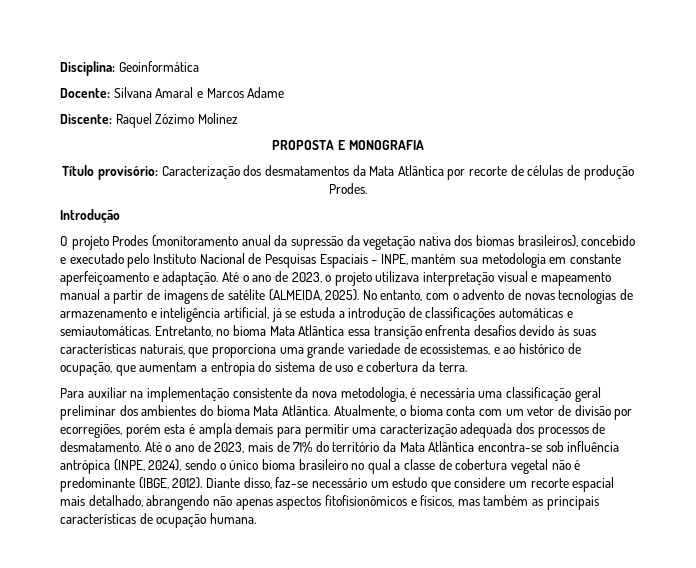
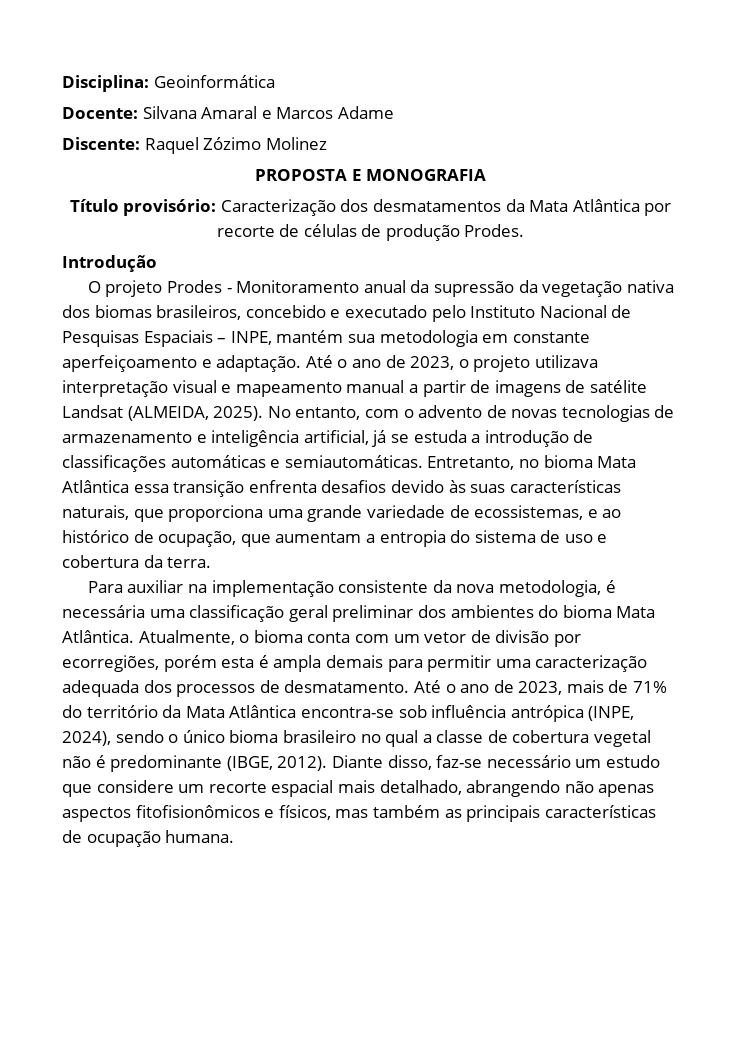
- O projeto Prodes (monitoramento anual da supressão da vegetação nativa dos biomas brasileiros), concebido e executado pelo Instituto Nacional de Pesquisas Espaciais – INPE, mantém sua metodologia em constante aperfeiçoamento e adaptação.
+ O projeto Prodes - Monitoramento anual da supressão da vegetação nativa dos biomas brasileiros, concebido e executado pelo Instituto Nacional de Pesquisas Espaciais – INPE, mantém sua metodologia em constante aperfeiçoamento e adaptação.
- Até o ano de 2023, o projeto utilizava interpretação visual e mapeamento manual a partir de imagens de satélite (ALMEIDA, 2025).
+ Até o ano de 2023, o projeto utilizava interpretação visual e mapeamento manual a partir de imagens de satélite Landsat (ALMEIDA, 2025).

